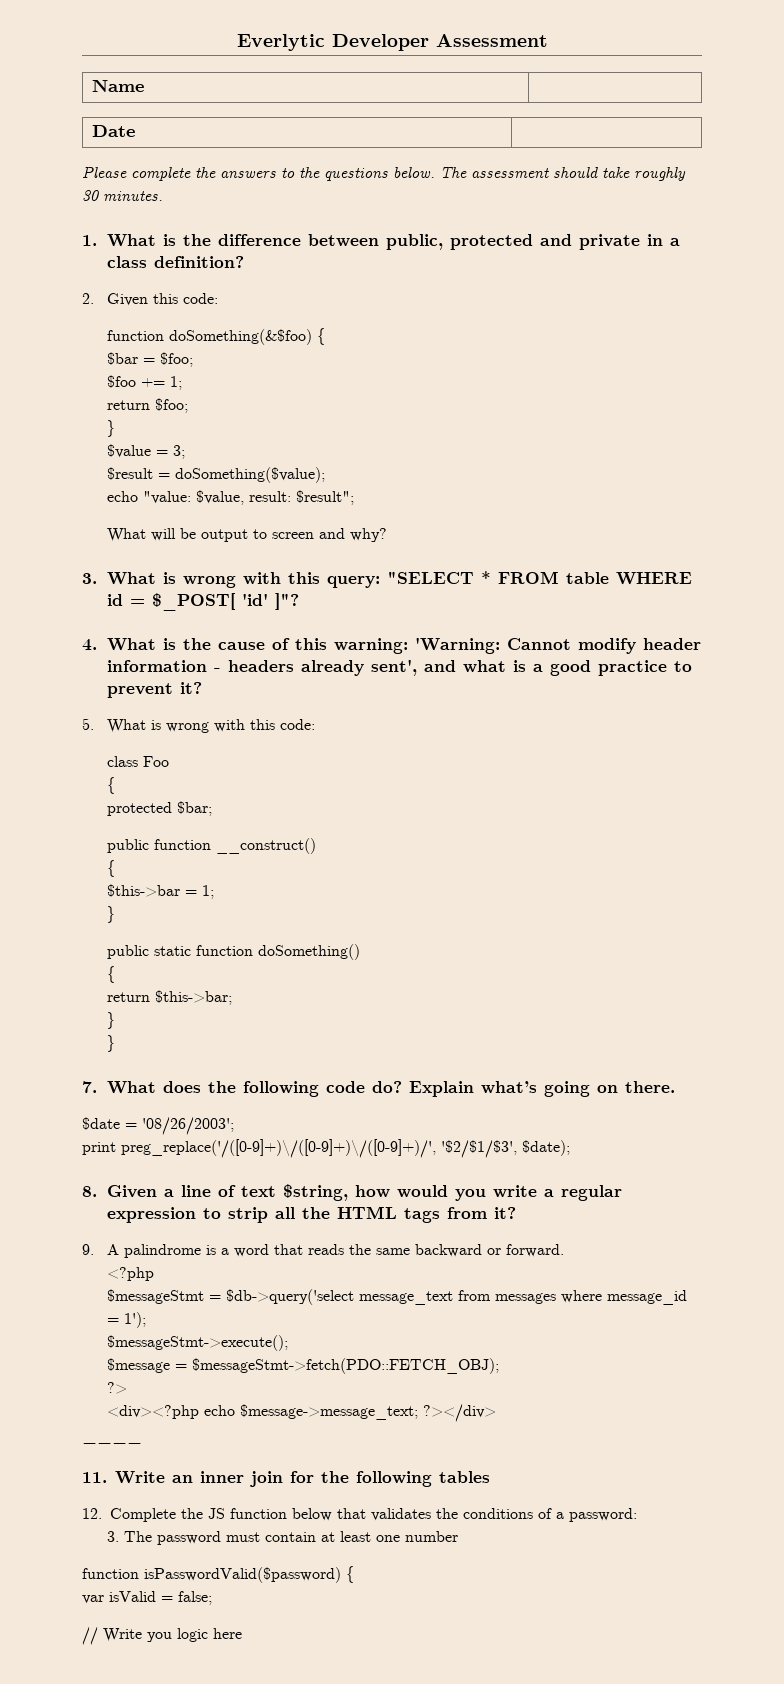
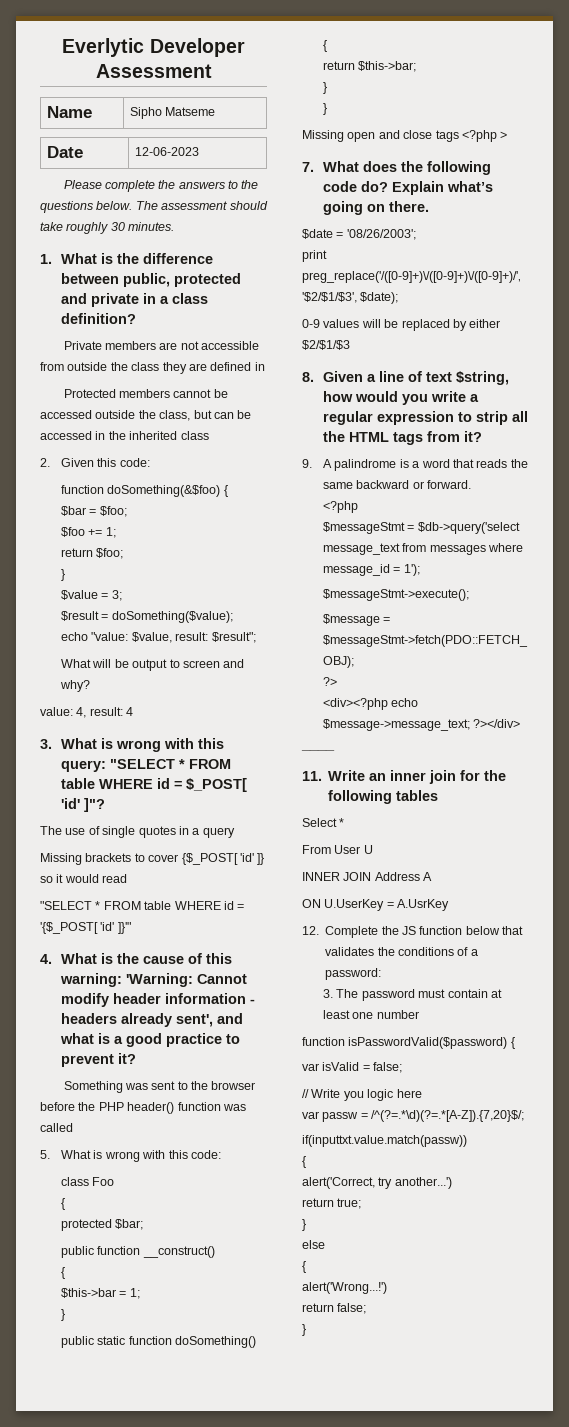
- Name |
+ Name | Sipho Matseme
- Date |
+ Date | 12-06-2023
+ Private members are not accessible from outside the class they are defined in
+ Protected members cannot be accessed outside the class, but can be accessed in the inherited class
+ value: 4, result: 4
+ The use of single quotes in a query
+ Missing brackets to cover {$_POST[ 'id' ]} so it would read
+ "SELECT * FROM table WHERE id = '{$_POST[ 'id' ]}'"
+ Something was sent to the browser before the PHP header() function was called
+ Missing open and close tags <?php >
+ 0-9 values will be replaced by either $2/$1/$3
+ Select *
+ From User U
+ INNER JOIN Address A
+ ON U.UserKey = A.UsrKey
+ var passw = /^(?=.*\d)(?=.*[A-Z]).{7,20}$/;
+ if(inputtxt.value.match(passw))
+ {
+ alert('Correct, try another...')
+ return true;
+ }
+ else
+ {
+ alert('Wrong...!')
+ return false;
+ }

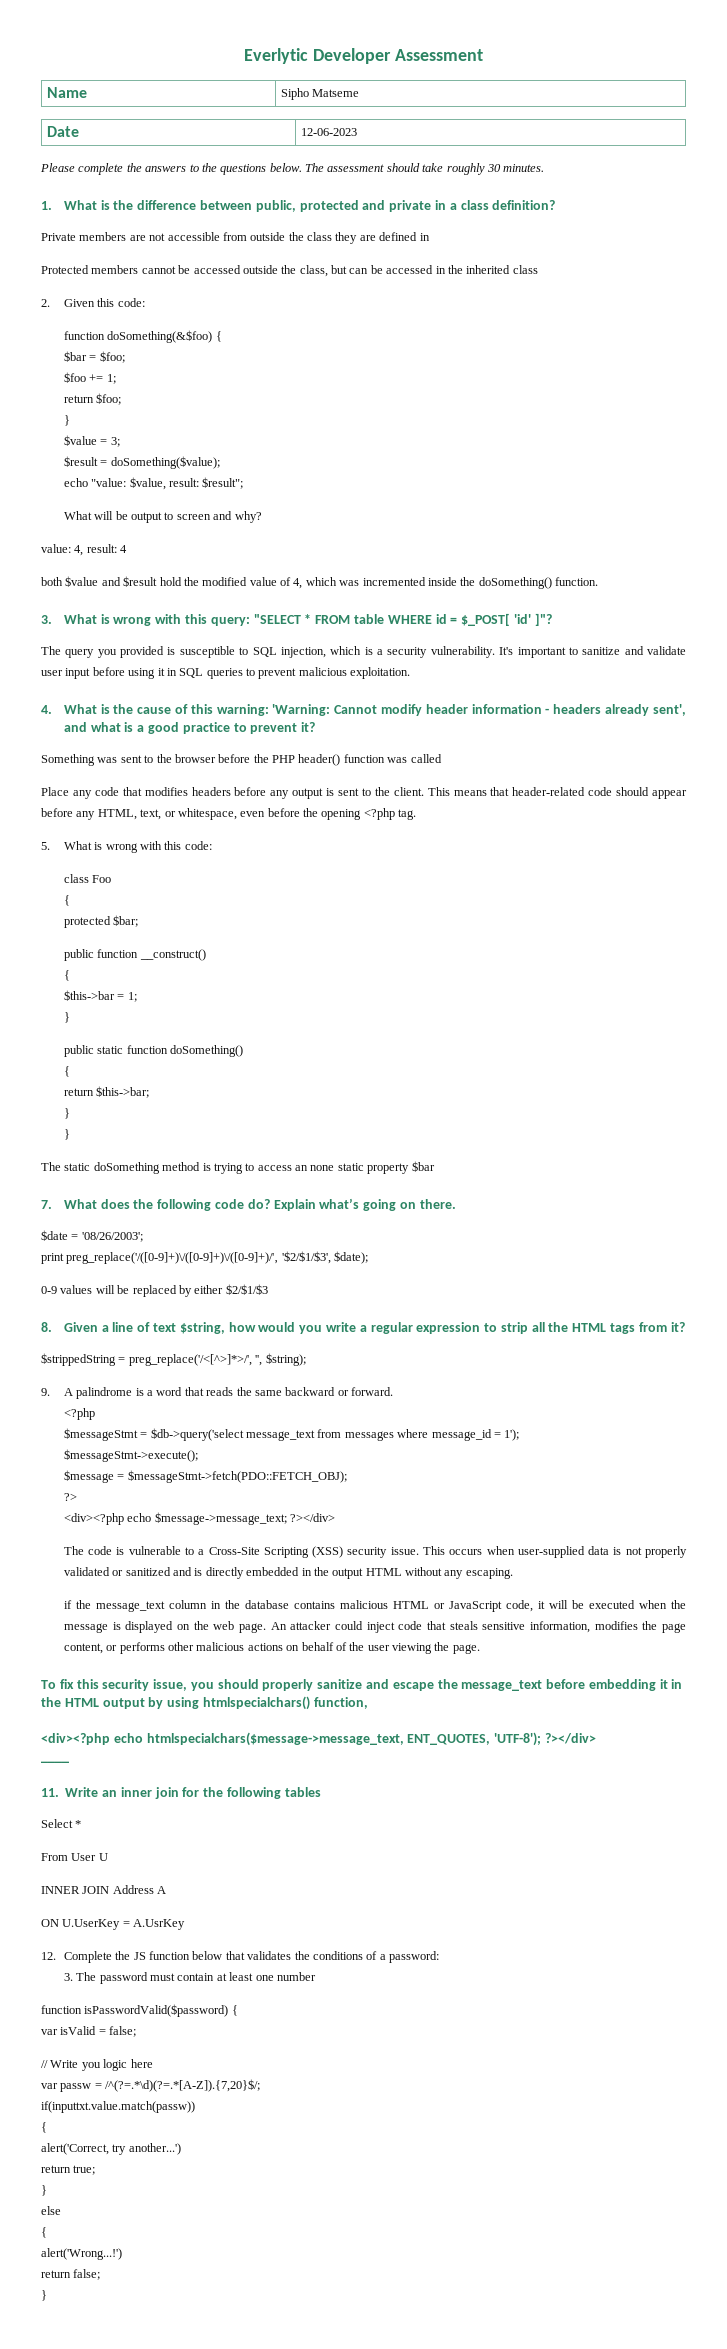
+ both $value and $result hold the modified value of 4, which was incremented inside the doSomething() function.
- The use of single quotes in a query
- Missing brackets to cover {$_POST[ 'id' ]} so it would read
- "SELECT * FROM table WHERE id = '{$_POST[ 'id' ]}'"
+ The query you provided is susceptible to SQL injection, which is a security vulnerability. It's important to sanitize and validate user input before using it in SQL queries to prevent malicious exploitation.
+ Place any code that modifies headers before any output is sent to the client. This means that header-related code should appear before any HTML, text, or whitespace, even before the opening <?php tag.
- Missing open and close tags <?php >
+ The static doSomething method is trying to access an none static property $bar
+ $strippedString = preg_replace('/<[^>]*>/', '', $string);
+ The code is vulnerable to a Cross-Site Scripting (XSS) security issue. This occurs when user-supplied data is not properly validated or sanitized and is directly embedded in the output HTML without any escaping.
+ if the message_text column in the database contains malicious HTML or JavaScript code, it will be executed when the message is displayed on the web page. An attacker could inject code that steals sensitive information, modifies the page content, or performs other malicious actions on behalf of the user viewing the page.
+ To fix this security issue, you should properly sanitize and escape the message_text before embedding it in the HTML output by using htmlspecialchars() function,
+ <div><?php echo htmlspecialchars($message->message_text, ENT_QUOTES, 'UTF-8'); ?></div>

